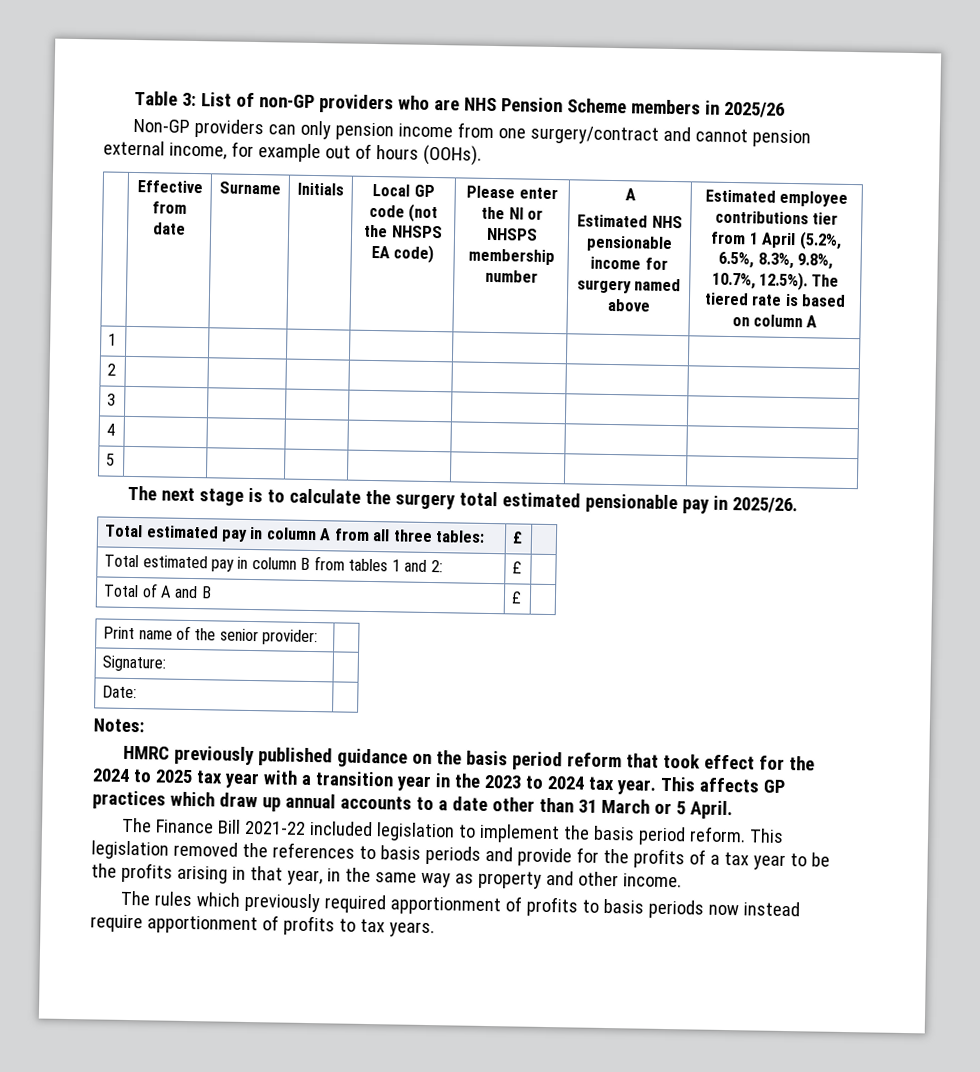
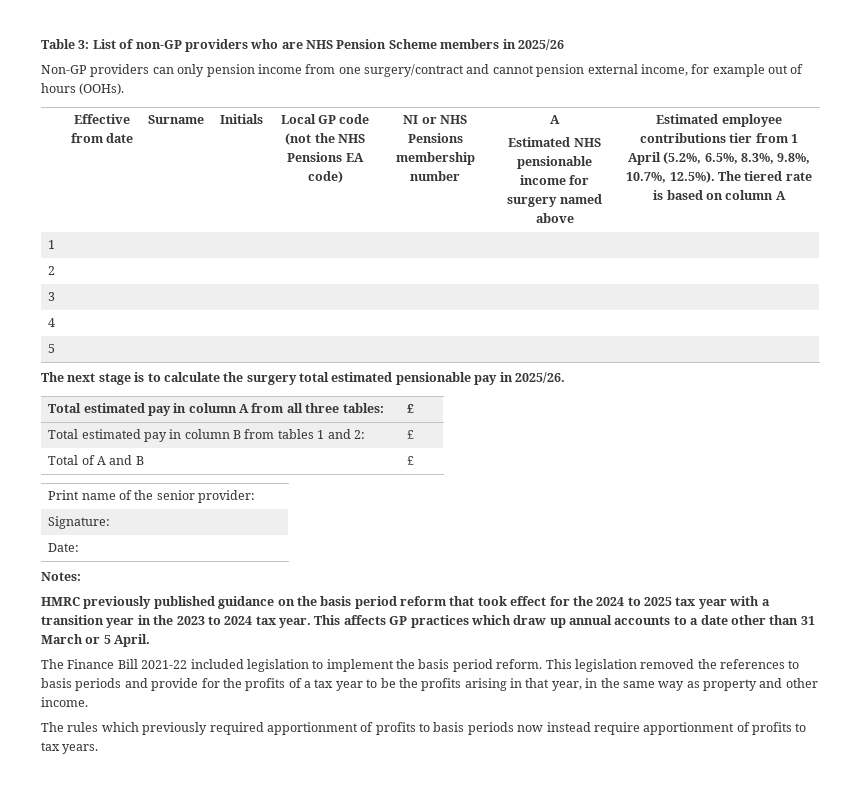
- Local GP code (not the NHSPS EA code)
+ Local GP code (not the NHS Pensions EA code)
- Please enter the NI or NHSPS membership number
+ NI or NHS Pensions membership number

